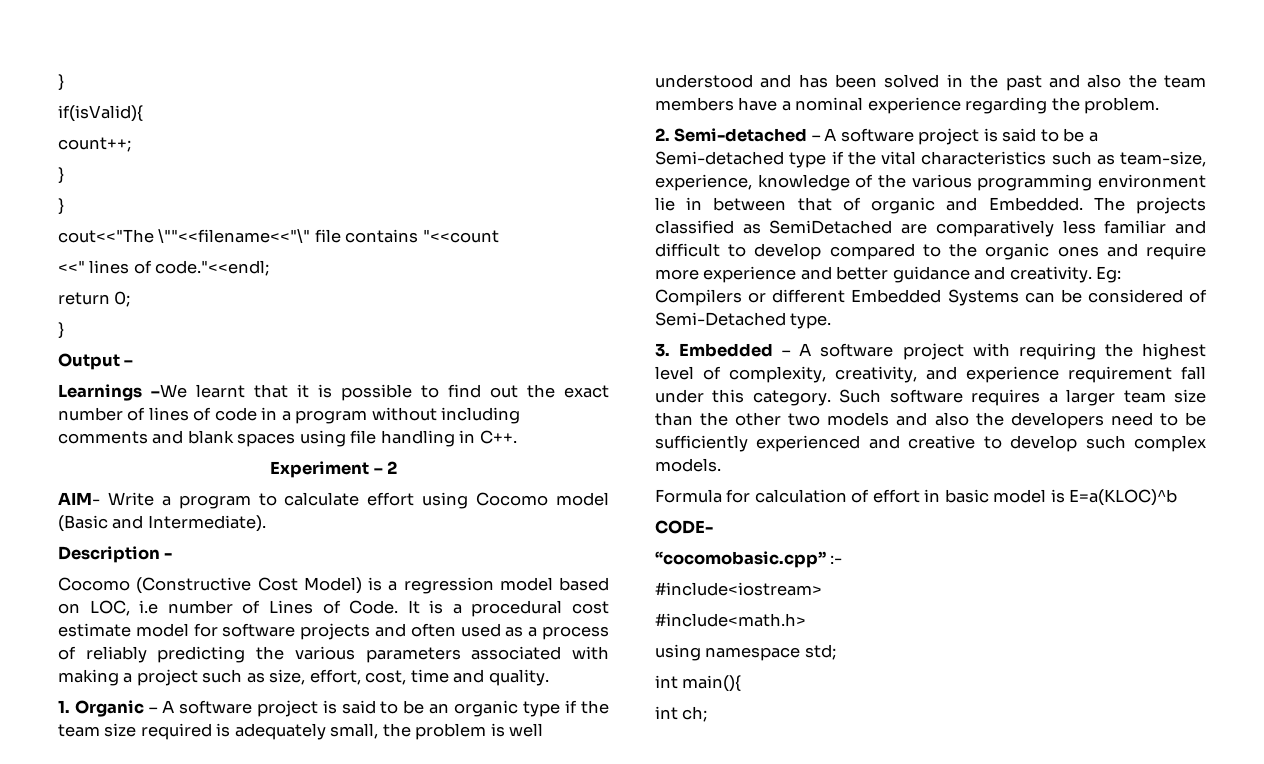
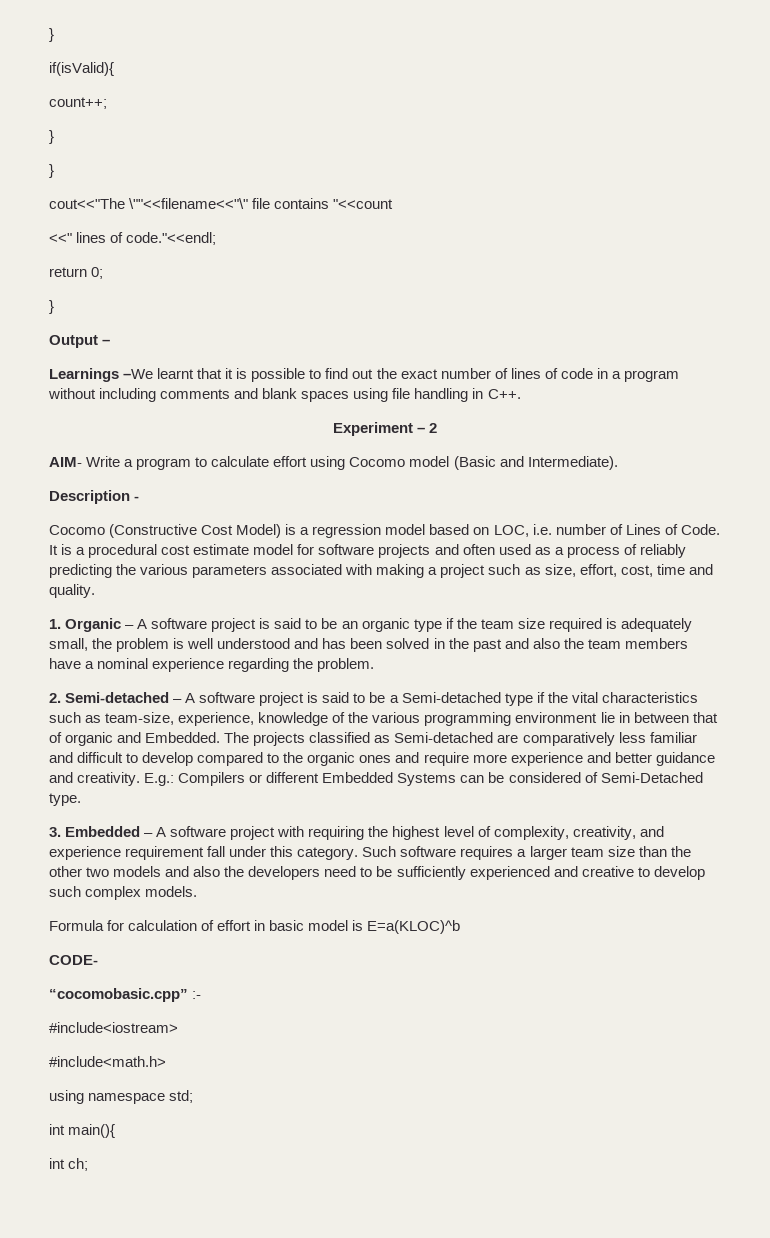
- Cocomo (Constructive Cost Model) is a regression model based on LOC, i.e number of Lines of Code.
+ Cocomo (Constructive Cost Model) is a regression model based on LOC, i.e. number of Lines of Code.
- The projects classified as SemiDetached are comparatively less familiar and difficult to develop compared to the organic ones and require more experience and better guidance and creativity.
+ The projects classified as Semi-detached are comparatively less familiar and difficult to develop compared to the organic ones and require more experience and better guidance and creativity.
- Eg: Compilers or different Embedded Systems can be considered of Semi-Detached type.
+ E.g.: Compilers or different Embedded Systems can be considered of Semi-Detached type.

